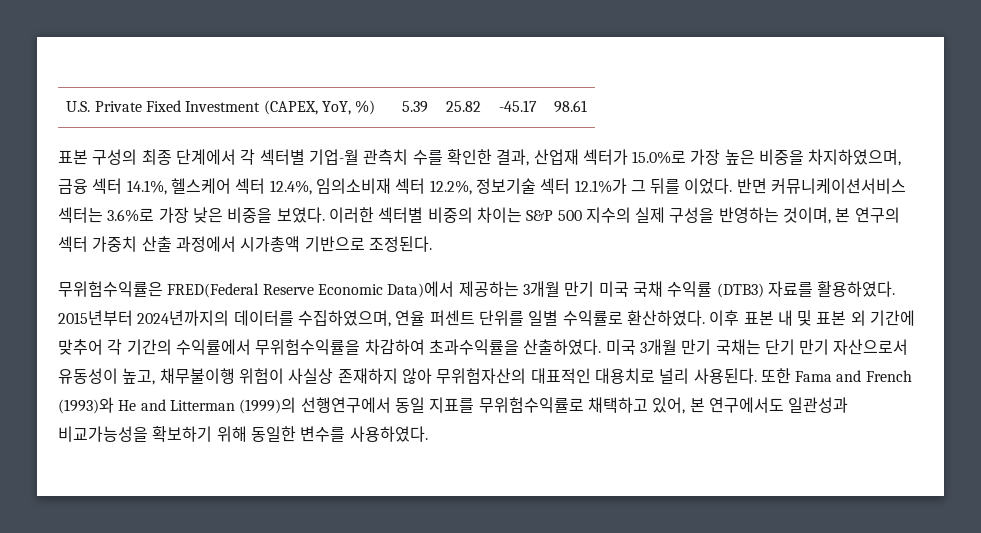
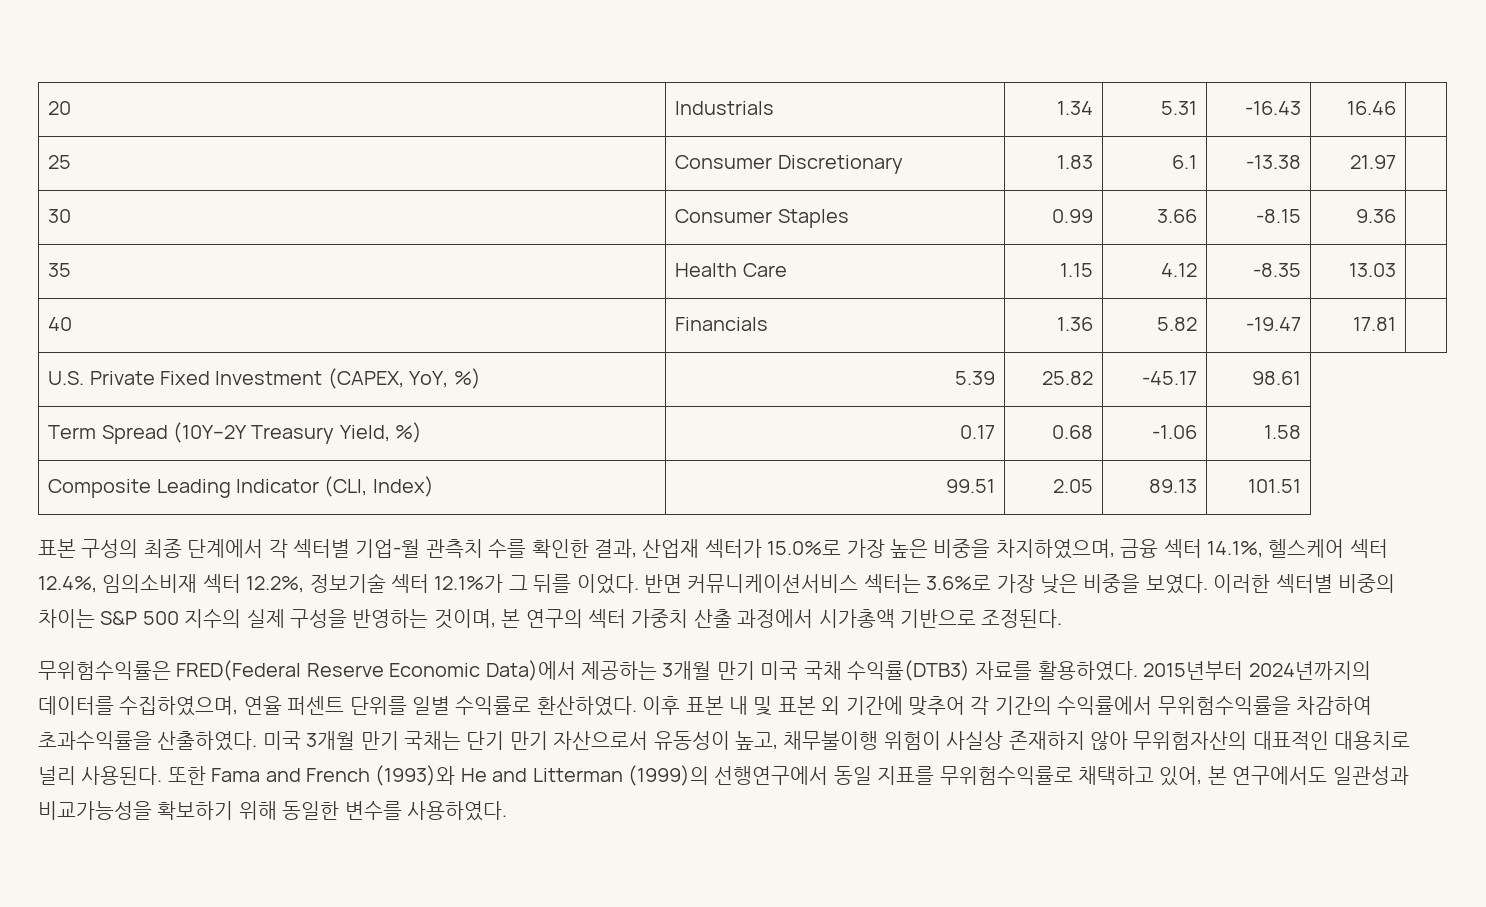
+ 20 | Industrials | 1.34 | 5.31 | -16.43 | 16.46 |
+ 25 | Consumer Discretionary | 1.83 | 6.1 | -13.38 | 21.97 |
+ 30 | Consumer Staples | 0.99 | 3.66 | -8.15 | 9.36 |
+ 35 | Health Care | 1.15 | 4.12 | -8.35 | 13.03 |
+ 40 | Financials | 1.36 | 5.82 | -19.47 | 17.81 |
+ Term Spread (10Y–2Y Treasury Yield, %) | 0.17 | 0.68 | -1.06 | 1.58
+ Composite Leading Indicator (CLI, Index) | 99.51 | 2.05 | 89.13 | 101.51
- 무위험수익률은 FRED(Federal Reserve Economic Data)에서 제공하는 3개월 만기 미국 국채 수익률 (DTB3) 자료를 활용하였다.
+ 무위험수익률은 FRED(Federal Reserve Economic Data)에서 제공하는 3개월 만기 미국 국채 수익률(DTB3) 자료를 활용하였다.

